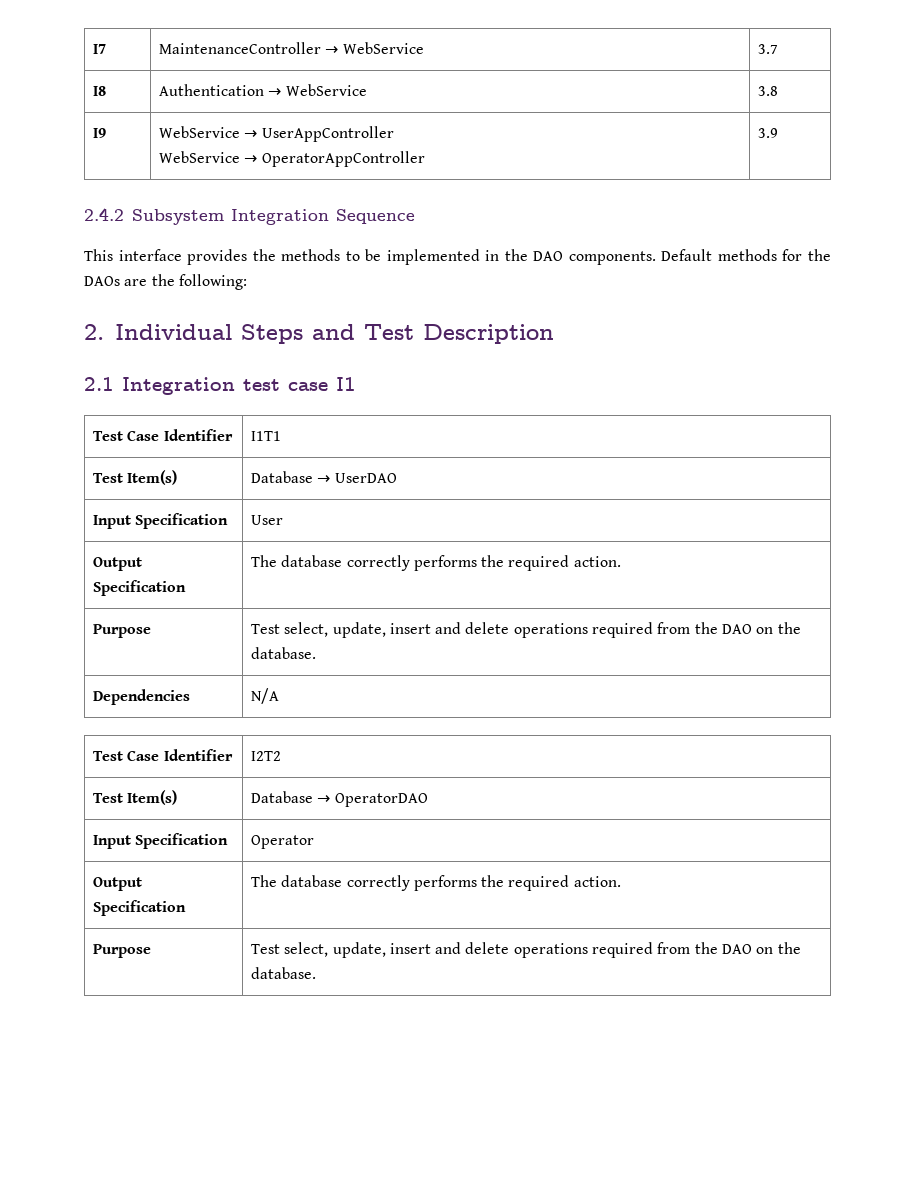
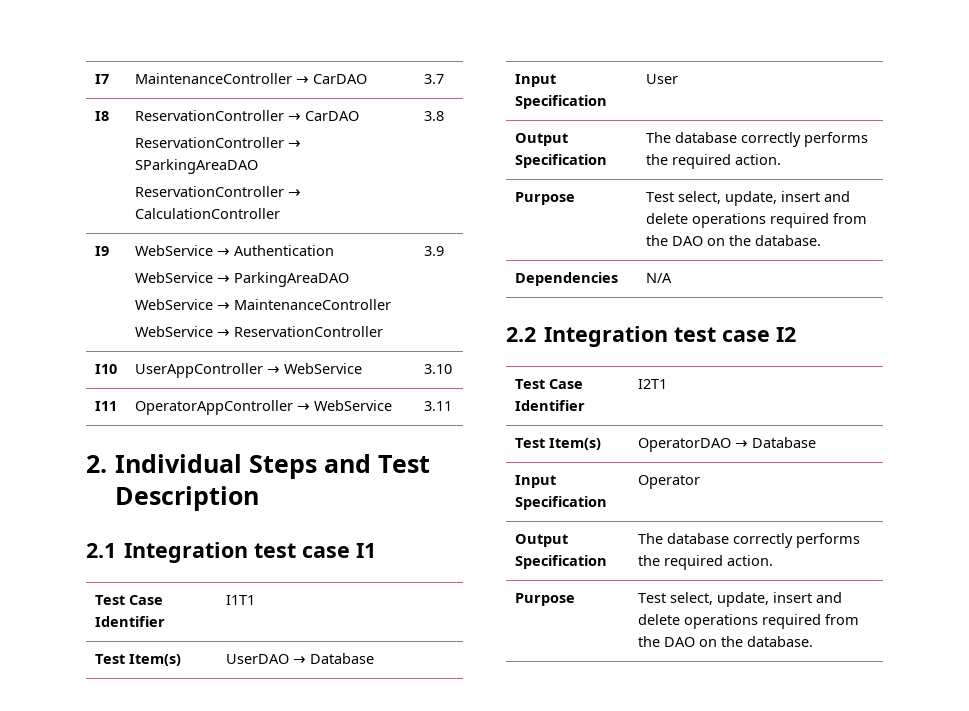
- I7 | MaintenanceController → WebService | 3.7
+ I7 | MaintenanceController → CarDAO | 3.7
- I8 | Authentication → WebService | 3.8
+ I8 | ReservationController → CarDAO
+ ReservationController → SParkingAreaDAO
+ ReservationController → CalculationController | 3.8
- I9 | WebService → UserAppController
- WebService → OperatorAppController | 3.9
- 2.4.2 Subsystem Integration Sequence
- This interface provides the methods to be implemented in the DAO components. Default methods for the DAOs are the following:
+ I9 | WebService → Authentication
+ WebService → ParkingAreaDAO
+ WebService → MaintenanceController
+ WebService → ReservationController | 3.9
+ I10 | UserAppController → WebService | 3.10
+ I11 | OperatorAppController → WebService | 3.11
- Test Item(s) | Database → UserDAO
+ Test Item(s) | UserDAO → Database
- Test Case Identifier | I2T2
- Test Item(s) | Database → OperatorDAO
+ 2.2 Integration test case I2
+ Test Case Identifier | I2T1
+ Test Item(s) | OperatorDAO → Database

